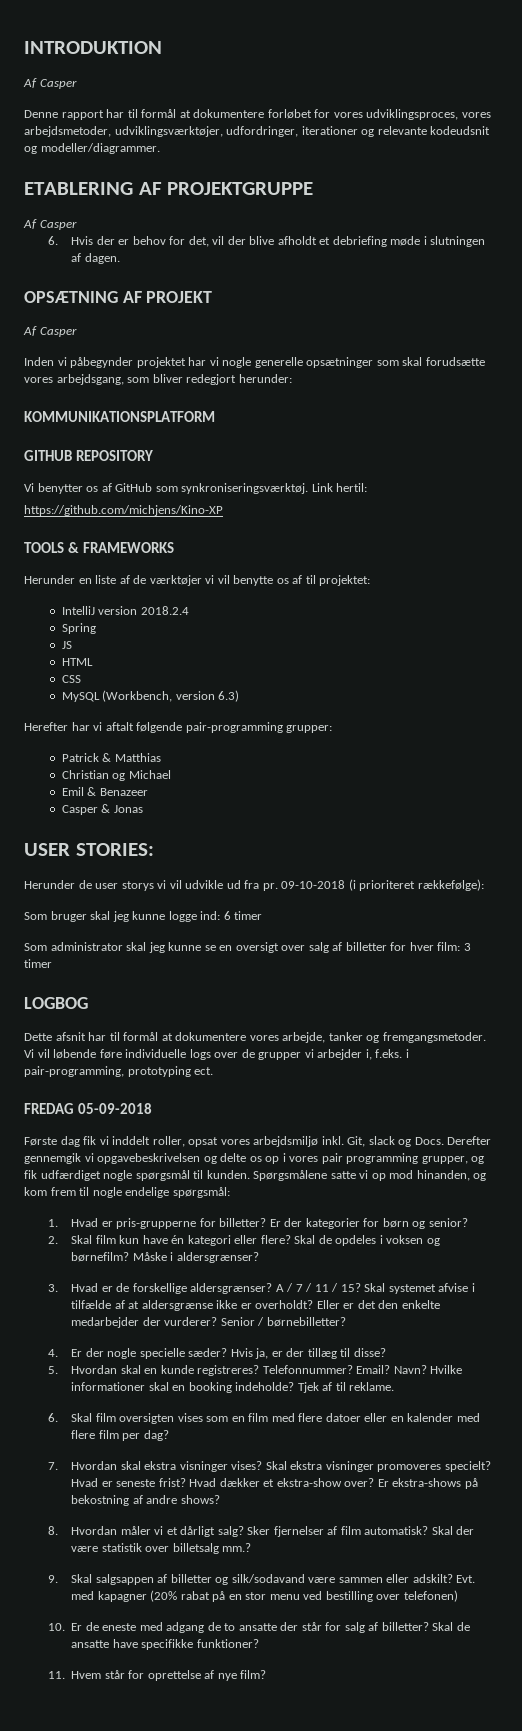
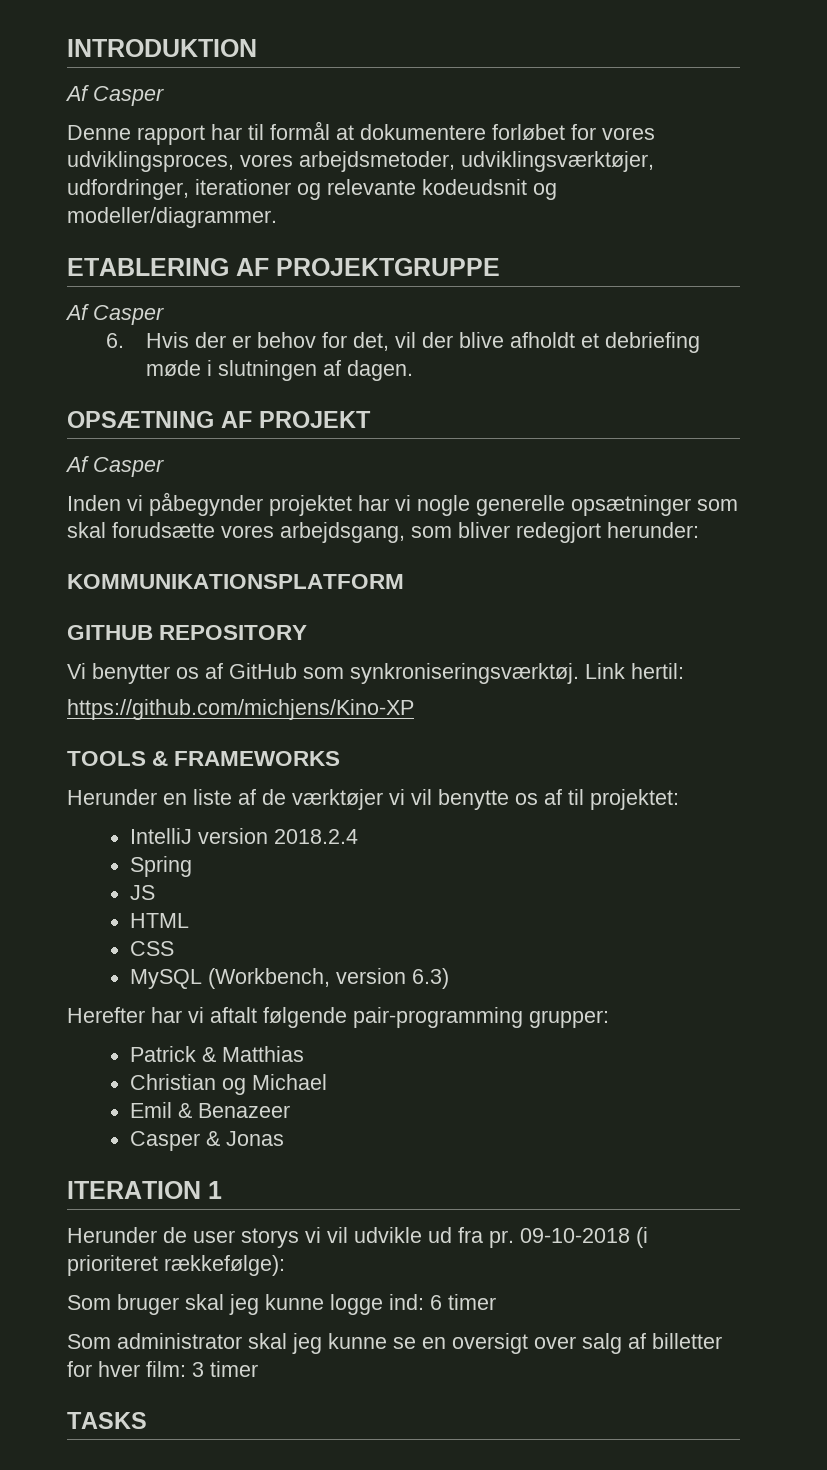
- USER STORIES:
+ ITERATION 1
- LOGBOG
- Dette afsnit har til formål at dokumentere vores arbejde, tanker og fremgangsmetoder. Vi vil løbende føre individuelle logs over de grupper vi arbejder i, f.eks. i pair-programming, prototyping ect.
- FREDAG 05-09-2018
- Første dag fik vi inddelt roller, opsat vores arbejdsmiljø inkl. Git, slack og Docs. Derefter gennemgik vi opgavebeskrivelsen og delte os op i vores pair programming grupper, og fik udfærdiget nogle spørgsmål til kunden. Spørgsmålene satte vi op mod hinanden, og kom frem til nogle endelige spørgsmål:
- 1. Hvad er pris-grupperne for billetter? Er der kategorier for børn og senior?
- 2. Skal film kun have én kategori eller flere? Skal de opdeles i voksen og børnefilm? Måske i aldersgrænser?
- 3. Hvad er de forskellige aldersgrænser? A / 7 / 11 / 15? Skal systemet afvise i tilfælde af at aldersgrænse ikke er overholdt? Eller er det den enkelte medarbejder der vurderer? Senior / børnebilletter?
- 4. Er der nogle specielle sæder? Hvis ja, er der tillæg til disse?
- 5. Hvordan skal en kunde registreres? Telefonnummer? Email? Navn? Hvilke informationer skal en booking indeholde? Tjek af til reklame.
- 6. Skal film oversigten vises som en film med flere datoer eller en kalender med flere film per dag?
- 7. Hvordan skal ekstra visninger vises? Skal ekstra visninger promoveres specielt? Hvad er seneste frist? Hvad dækker et ekstra-show over? Er ekstra-shows på bekostning af andre shows?
- 8. Hvordan måler vi et dårligt salg? Sker fjernelser af film automatisk? Skal der være statistik over billetsalg mm.?
- 9. Skal salgsappen af billetter og silk/sodavand være sammen eller adskilt? Evt. med kapagner (20% rabat på en stor menu ved bestilling over telefonen)
- 10. Er de eneste med adgang de to ansatte der står for salg af billetter? Skal de ansatte have specifikke funktioner?
- 11. Hvem står for oprettelse af nye film?
+ TASKS

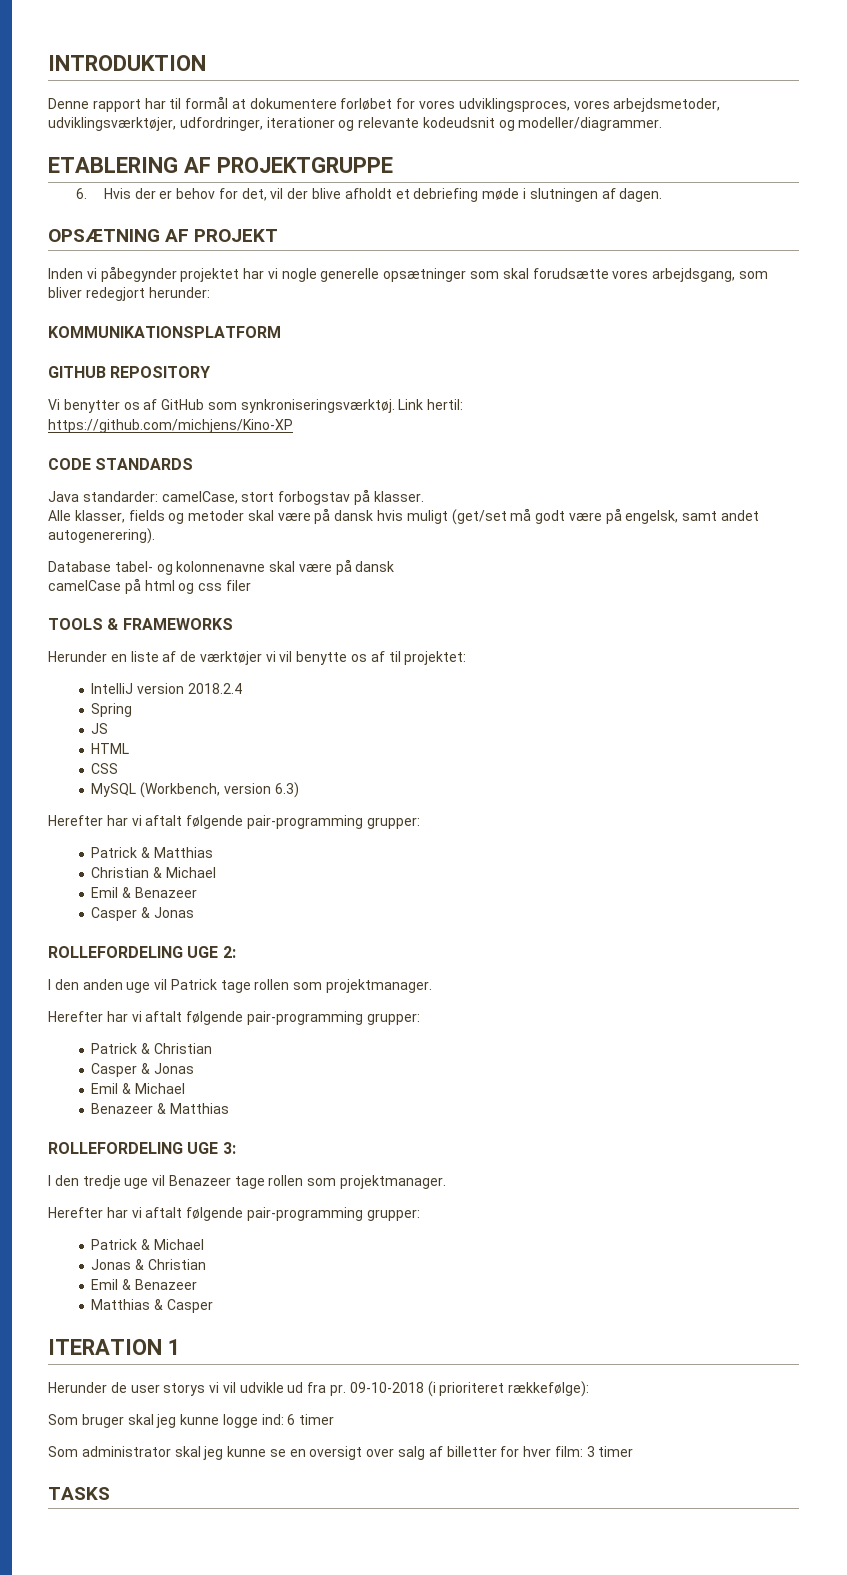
  INTRODUKTION
- Af Casper
  ETABLERING AF PROJEKTGRUPPE
- Af Casper
  OPSÆTNING AF PROJEKT
- Af Casper
+ CODE STANDARDS
+ Java standarder: camelCase, stort forbogstav på klasser.
+ Alle klasser, fields og metoder skal være på dansk hvis muligt (get/set må godt være på engelsk, samt andet autogenerering).
+ Database tabel- og kolonnenavne skal være på dansk
+ camelCase på html og css filer
- Christian og Michael
+ Christian & Michael
+ ROLLEFORDELING UGE 2:
+ I den anden uge vil Patrick tage rollen som projektmanager.
+ Herefter har vi aftalt følgende pair-programming grupper:
+ Patrick & Christian
+ Casper & Jonas
+ Emil & Michael
+ Benazeer & Matthias
+ ROLLEFORDELING UGE 3:
+ I den tredje uge vil Benazeer tage rollen som projektmanager.
+ Herefter har vi aftalt følgende pair-programming grupper:
+ Patrick & Michael
+ Jonas & Christian
+ Emil & Benazeer
+ Matthias & Casper

